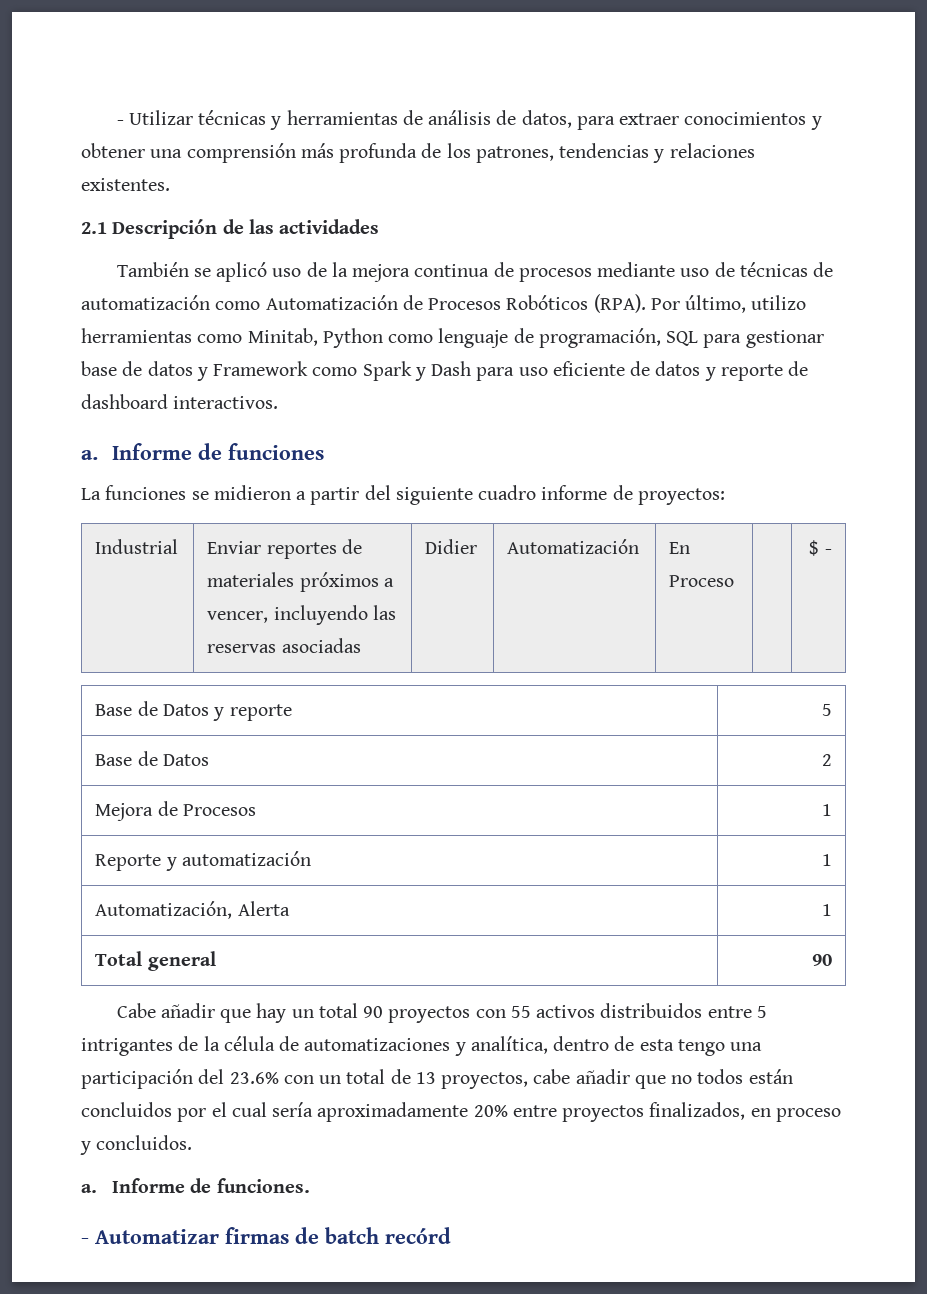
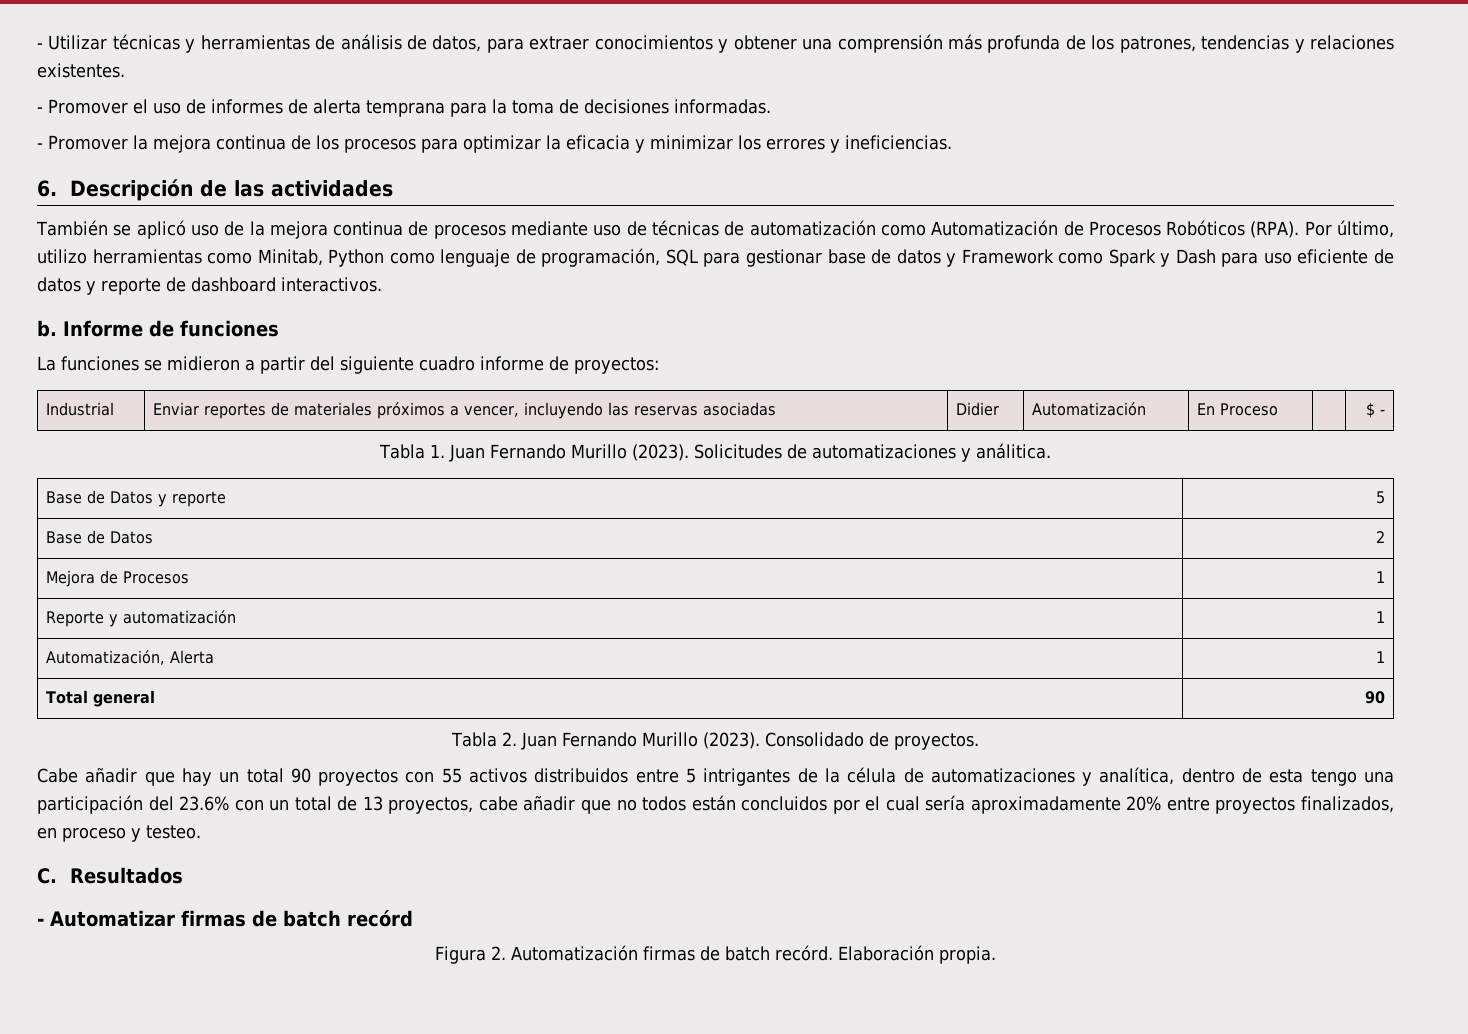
- 2.1 Descripción de las actividades
+ - Promover el uso de informes de alerta temprana para la toma de decisiones informadas.
+ - Promover la mejora continua de los procesos para optimizar la eficacia y minimizar los errores y ineficiencias.
+ 6. Descripción de las actividades
  Por último, utilizo herramientas como Minitab, Python como lenguaje de programación, SQL para gestionar base de datos y Framework como Spark y Dash para uso eficiente de datos y reporte de dashboard interactivos.
- a.
+ b.
+ Tabla 1. Juan Fernando Murillo (2023). Solicitudes de automatizaciones y análitica.
+ Tabla 2. Juan Fernando Murillo (2023). Consolidado de proyectos.
- Cabe añadir que hay un total 90 proyectos con 55 activos distribuidos entre 5 intrigantes de la célula de automatizaciones y analítica, dentro de esta tengo una participación del 23.6% con un total de 13 proyectos, cabe añadir que no todos están concluidos por el cual sería aproximadamente 20% entre proyectos finalizados, en proceso y concluidos.
- a. Informe de funciones.
+ Cabe añadir que hay un total 90 proyectos con 55 activos distribuidos entre 5 intrigantes de la célula de automatizaciones y analítica, dentro de esta tengo una participación del 23.6% con un total de 13 proyectos, cabe añadir que no todos están concluidos por el cual sería aproximadamente 20% entre proyectos finalizados, en proceso y testeo.
+ C. Resultados
+ Figura 2. Automatización firmas de batch recórd. Elaboración propia.

